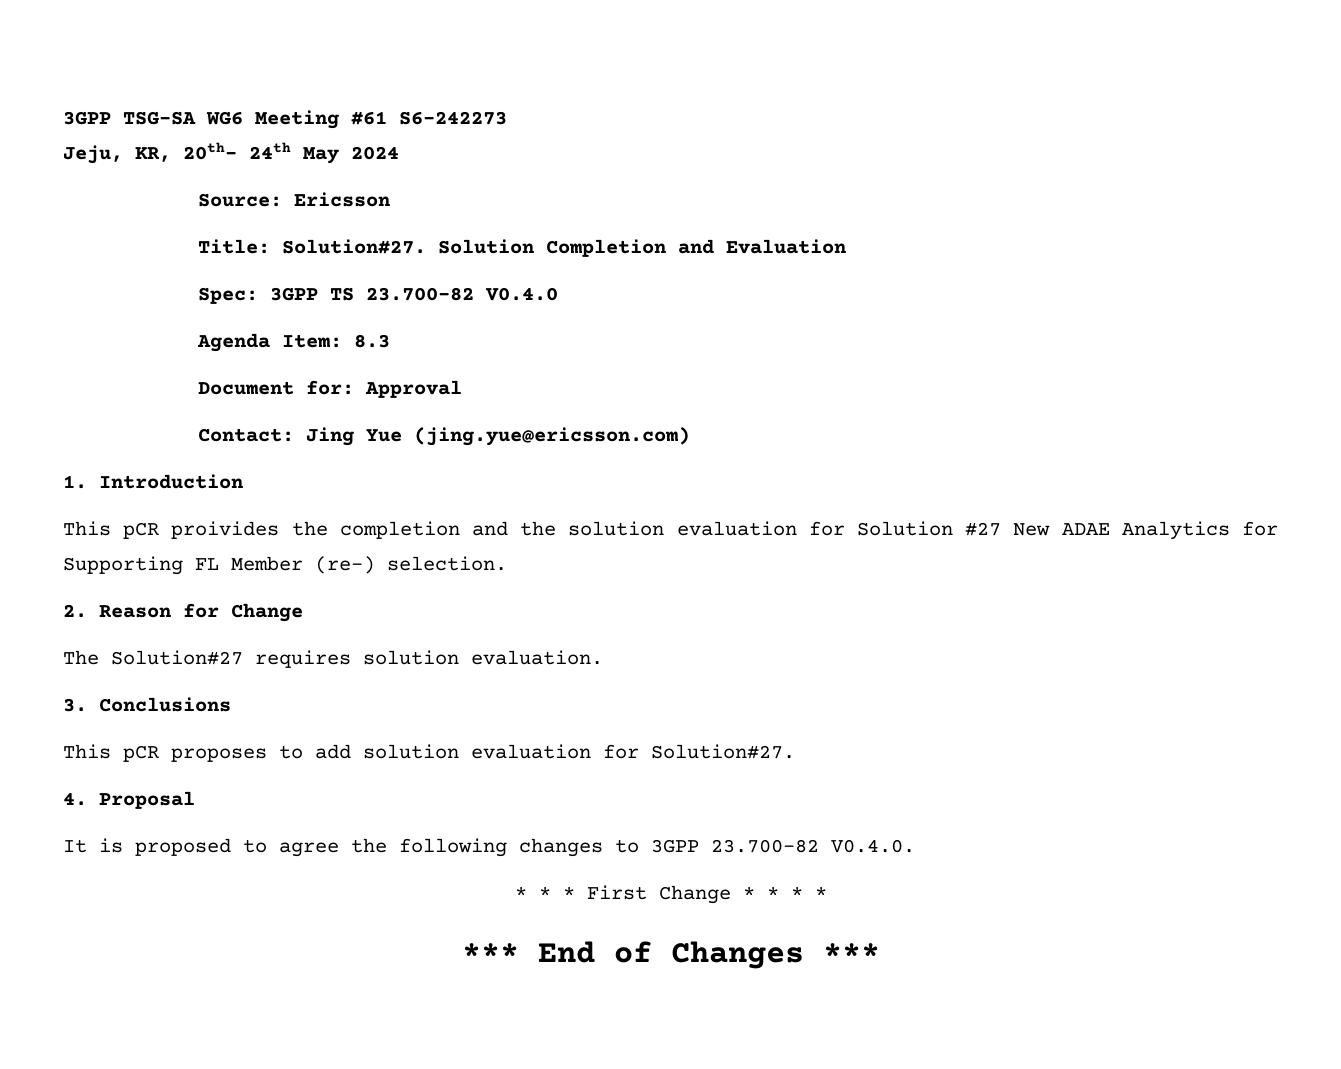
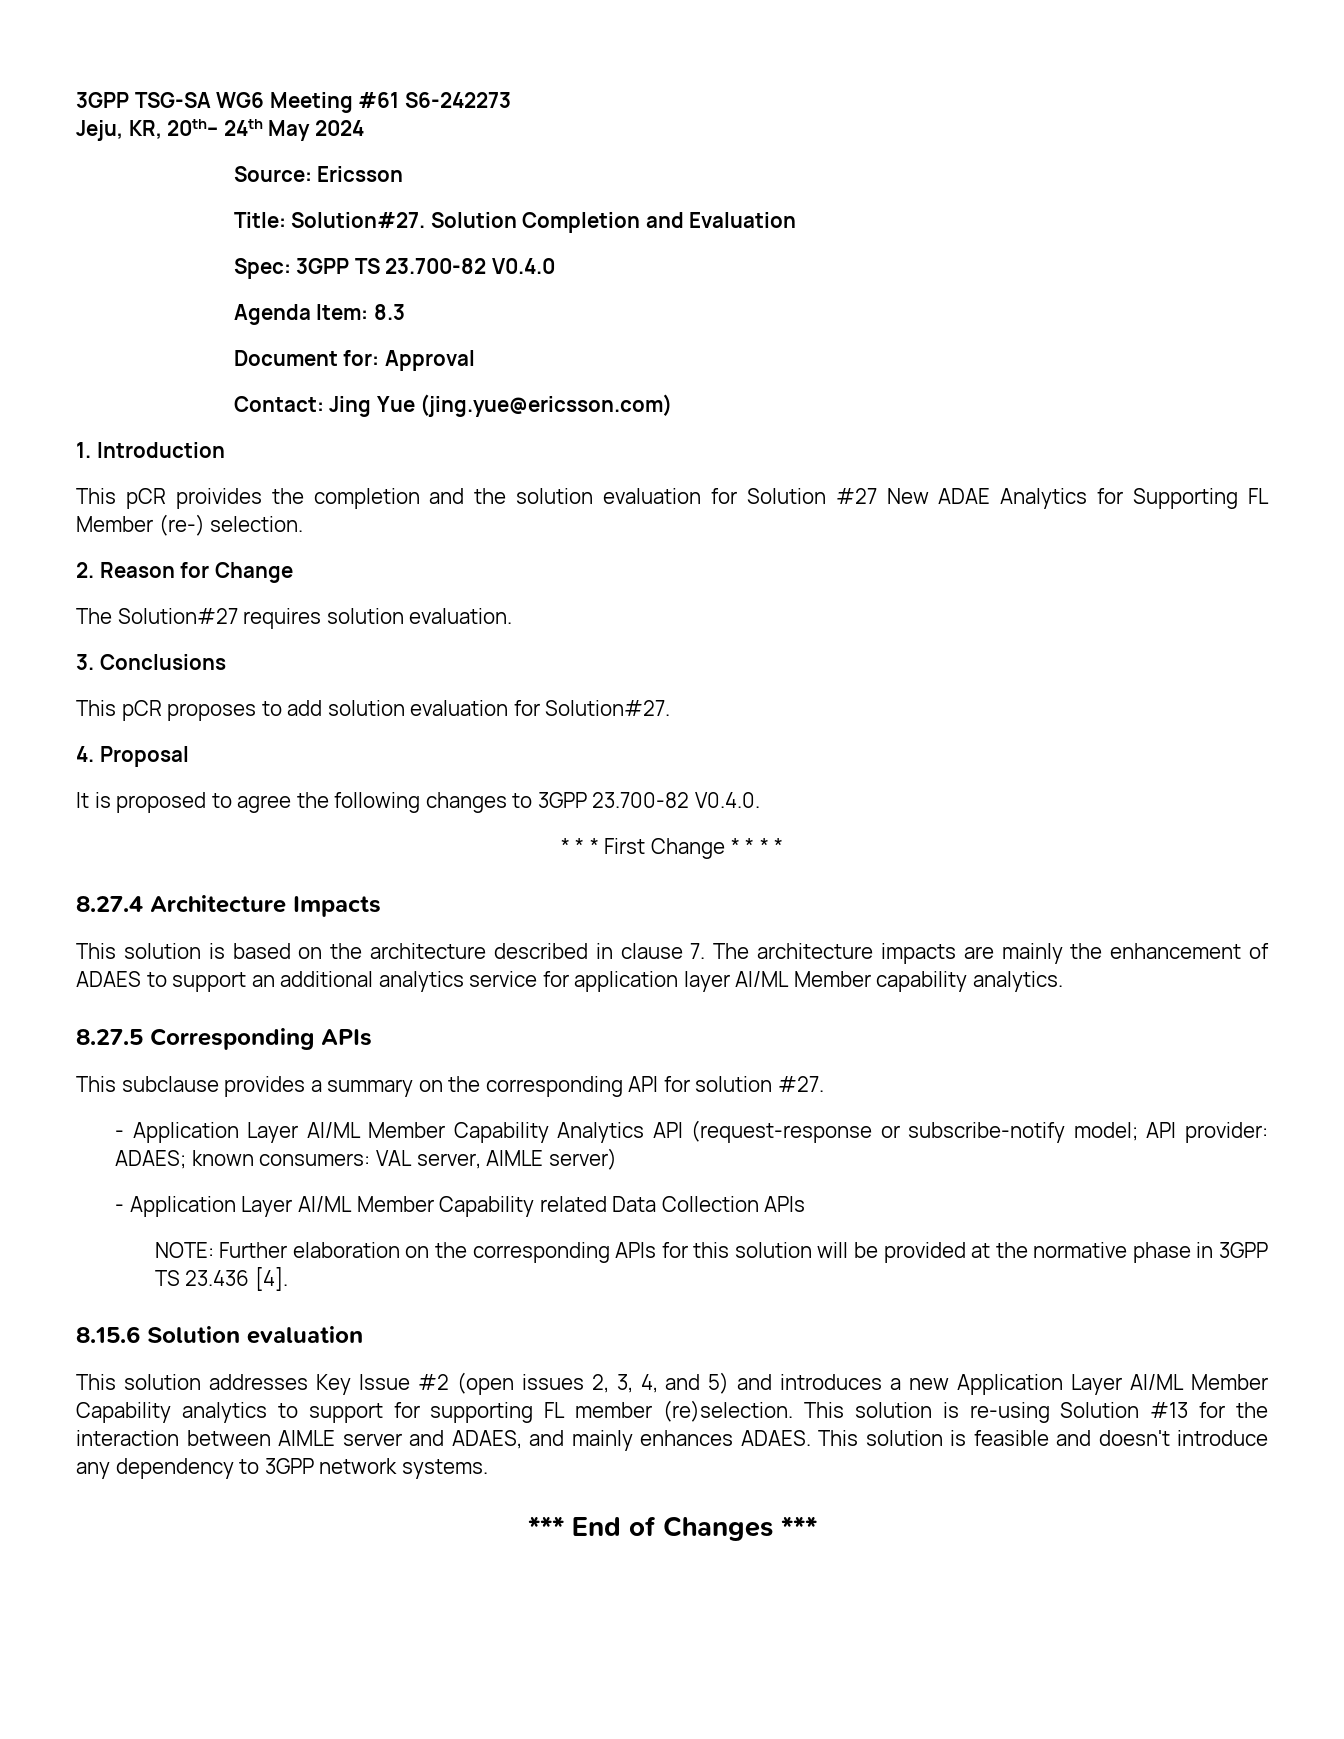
+ 8.27.4 Architecture Impacts
+ This solution is based on the architecture described in clause 7. The architecture impacts are mainly the enhancement of ADAES to support an additional analytics service for application layer AI/ML Member capability analytics.
+ 8.27.5 Corresponding APIs
+ This subclause provides a summary on the corresponding API for solution #27.
+ - Application Layer AI/ML Member Capability Analytics API (request-response or subscribe-notify model; API provider: ADAES; known consumers: VAL server, AIMLE server)
+ - Application Layer AI/ML Member Capability related Data Collection APIs
+ NOTE: Further elaboration on the corresponding APIs for this solution will be provided at the normative phase in 3GPP TS 23.436 [4].
+ 8.15.6 Solution evaluation
+ This solution addresses Key Issue #2 (open issues 2, 3, 4, and 5) and introduces a new Application Layer AI/ML Member Capability analytics to support for supporting FL member (re)selection. This solution is re-using Solution #13 for the interaction between AIMLE server and ADAES, and mainly enhances ADAES. This solution is feasible and doesn't introduce any dependency to 3GPP network systems.

